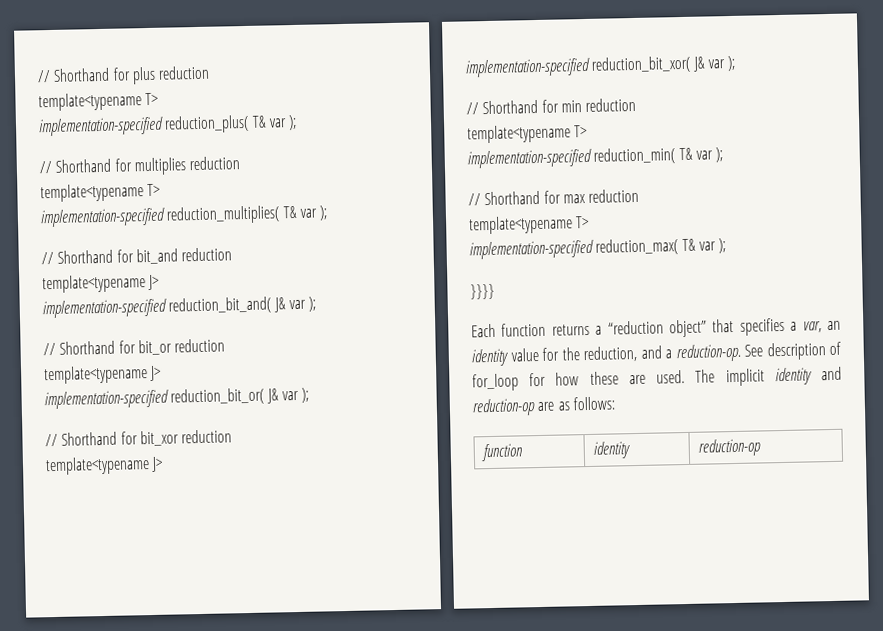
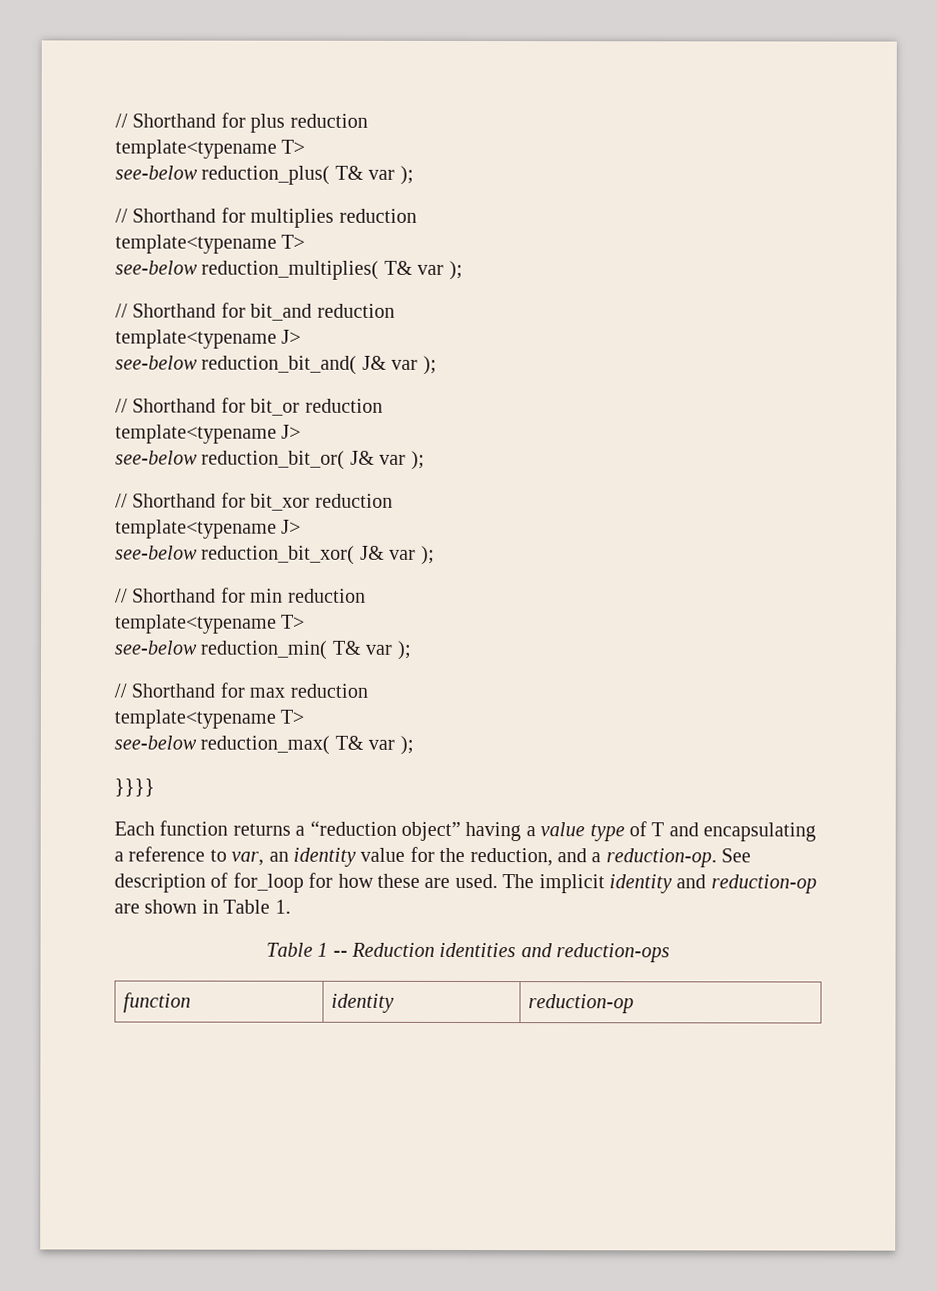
- implementation-specified reduction_plus( T& var );
+ see-below reduction_plus( T& var );
- implementation-specified reduction_multiplies( T& var );
+ see-below reduction_multiplies( T& var );
- implementation-specified reduction_bit_and( J& var );
+ see-below reduction_bit_and( J& var );
- implementation-specified reduction_bit_or( J& var );
+ see-below reduction_bit_or( J& var );
- implementation-specified reduction_bit_xor( J& var );
+ see-below reduction_bit_xor( J& var );
- implementation-specified reduction_min( T& var );
+ see-below reduction_min( T& var );
- implementation-specified reduction_max( T& var );
+ see-below reduction_max( T& var );
- Each function returns a “reduction object” that specifies a var, an identity value for the reduction, and a reduction-op.
+ Each function returns a “reduction object” having a value type of T and encapsulating a reference to var, an identity value for the reduction, and a reduction-op.
- The implicit identity and reduction-op are as follows:
+ The implicit identity and reduction-op are shown in Table 1.
+ Table 1 -- Reduction identities and reduction-ops

